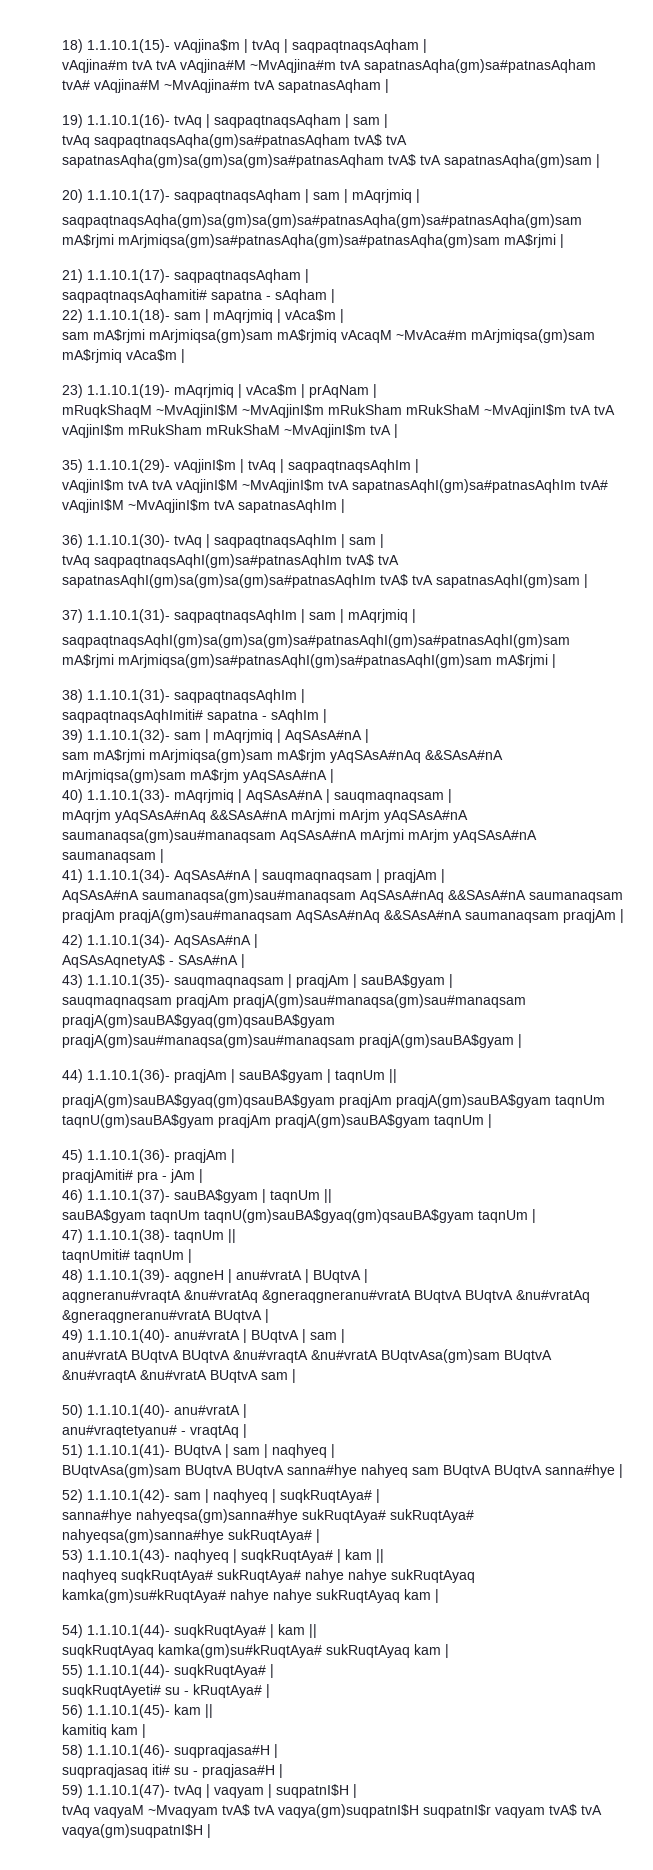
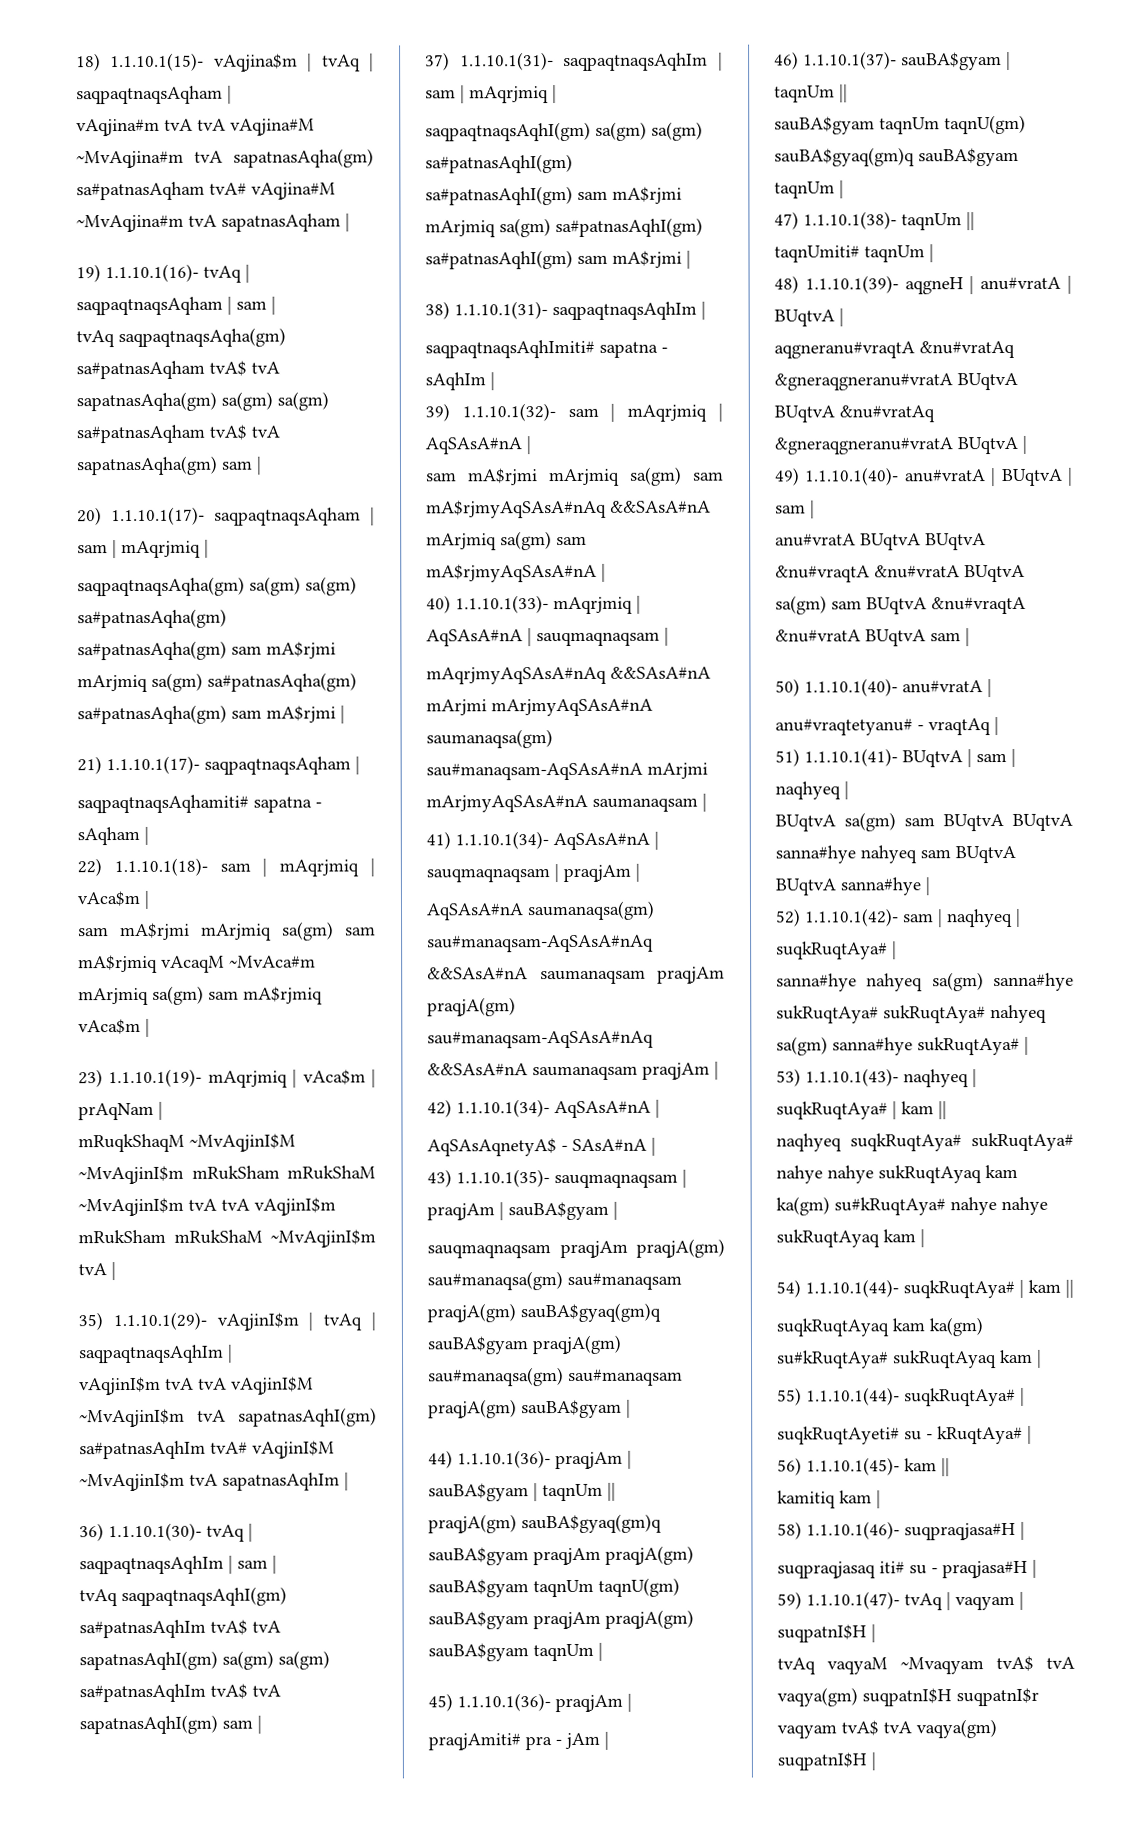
- vAqjina#m tvA tvA vAqjina#M ~MvAqjina#m tvA sapatnasAqha(gm)sa#patnasAqham tvA# vAqjina#M ~MvAqjina#m tvA sapatnasAqham |
+ vAqjina#m tvA tvA vAqjina#M ~MvAqjina#m tvA sapatnasAqha(gm) sa#patnasAqham tvA# vAqjina#M ~MvAqjina#m tvA sapatnasAqham |
- tvAq saqpaqtnaqsAqha(gm)sa#patnasAqham tvA$ tvA sapatnasAqha(gm)sa(gm)sa(gm)sa#patnasAqham tvA$ tvA sapatnasAqha(gm)sam |
+ tvAq saqpaqtnaqsAqha(gm) sa#patnasAqham tvA$ tvA sapatnasAqha(gm) sa(gm) sa(gm) sa#patnasAqham tvA$ tvA sapatnasAqha(gm) sam |
- saqpaqtnaqsAqha(gm)sa(gm)sa(gm)sa#patnasAqha(gm)sa#patnasAqha(gm)sam mA$rjmi mArjmiqsa(gm)sa#patnasAqha(gm)sa#patnasAqha(gm)sam mA$rjmi |
+ saqpaqtnaqsAqha(gm) sa(gm) sa(gm) sa#patnasAqha(gm) sa#patnasAqha(gm) sam mA$rjmi mArjmiq sa(gm) sa#patnasAqha(gm) sa#patnasAqha(gm) sam mA$rjmi |
- sam mA$rjmi mArjmiqsa(gm)sam mA$rjmiq vAcaqM ~MvAca#m mArjmiqsa(gm)sam mA$rjmiq vAca$m |
+ sam mA$rjmi mArjmiq sa(gm) sam mA$rjmiq vAcaqM ~MvAca#m mArjmiq sa(gm) sam mA$rjmiq vAca$m |
- vAqjinI$m tvA tvA vAqjinI$M ~MvAqjinI$m tvA sapatnasAqhI(gm)sa#patnasAqhIm tvA# vAqjinI$M ~MvAqjinI$m tvA sapatnasAqhIm |
+ vAqjinI$m tvA tvA vAqjinI$M ~MvAqjinI$m tvA sapatnasAqhI(gm) sa#patnasAqhIm tvA# vAqjinI$M ~MvAqjinI$m tvA sapatnasAqhIm |
- tvAq saqpaqtnaqsAqhI(gm)sa#patnasAqhIm tvA$ tvA sapatnasAqhI(gm)sa(gm)sa(gm)sa#patnasAqhIm tvA$ tvA sapatnasAqhI(gm)sam |
+ tvAq saqpaqtnaqsAqhI(gm) sa#patnasAqhIm tvA$ tvA sapatnasAqhI(gm) sa(gm) sa(gm) sa#patnasAqhIm tvA$ tvA sapatnasAqhI(gm) sam |
- saqpaqtnaqsAqhI(gm)sa(gm)sa(gm)sa#patnasAqhI(gm)sa#patnasAqhI(gm)sam mA$rjmi mArjmiqsa(gm)sa#patnasAqhI(gm)sa#patnasAqhI(gm)sam mA$rjmi |
+ saqpaqtnaqsAqhI(gm) sa(gm) sa(gm) sa#patnasAqhI(gm) sa#patnasAqhI(gm) sam mA$rjmi mArjmiq sa(gm) sa#patnasAqhI(gm) sa#patnasAqhI(gm) sam mA$rjmi |
- sam mA$rjmi mArjmiqsa(gm)sam mA$rjm yAqSAsA#nAq &&SAsA#nA mArjmiqsa(gm)sam mA$rjm yAqSAsA#nA |
+ sam mA$rjmi mArjmiq sa(gm) sam mA$rjmyAqSAsA#nAq &&SAsA#nA mArjmiq sa(gm) sam mA$rjmyAqSAsA#nA |
- mAqrjm yAqSAsA#nAq &&SAsA#nA mArjmi mArjm yAqSAsA#nA saumanaqsa(gm)sau#manaqsam AqSAsA#nA mArjmi mArjm yAqSAsA#nA saumanaqsam |
+ mAqrjmyAqSAsA#nAq &&SAsA#nA mArjmi mArjmyAqSAsA#nA saumanaqsa(gm) sau#manaqsam-AqSAsA#nA mArjmi mArjmyAqSAsA#nA saumanaqsam |
- AqSAsA#nA saumanaqsa(gm)sau#manaqsam AqSAsA#nAq &&SAsA#nA saumanaqsam praqjAm praqjA(gm)sau#manaqsam AqSAsA#nAq &&SAsA#nA saumanaqsam praqjAm |
+ AqSAsA#nA saumanaqsa(gm) sau#manaqsam-AqSAsA#nAq &&SAsA#nA saumanaqsam praqjAm praqjA(gm) sau#manaqsam-AqSAsA#nAq &&SAsA#nA saumanaqsam praqjAm |
- sauqmaqnaqsam praqjAm praqjA(gm)sau#manaqsa(gm)sau#manaqsam praqjA(gm)sauBA$gyaq(gm)qsauBA$gyam praqjA(gm)sau#manaqsa(gm)sau#manaqsam praqjA(gm)sauBA$gyam |
+ sauqmaqnaqsam praqjAm praqjA(gm) sau#manaqsa(gm) sau#manaqsam praqjA(gm) sauBA$gyaq(gm)q sauBA$gyam praqjA(gm) sau#manaqsa(gm) sau#manaqsam praqjA(gm) sauBA$gyam |
- praqjA(gm)sauBA$gyaq(gm)qsauBA$gyam praqjAm praqjA(gm)sauBA$gyam taqnUm taqnU(gm)sauBA$gyam praqjAm praqjA(gm)sauBA$gyam taqnUm |
+ praqjA(gm) sauBA$gyaq(gm)q sauBA$gyam praqjAm praqjA(gm) sauBA$gyam taqnUm taqnU(gm) sauBA$gyam praqjAm praqjA(gm) sauBA$gyam taqnUm |
- sauBA$gyam taqnUm taqnU(gm)sauBA$gyaq(gm)qsauBA$gyam taqnUm |
+ sauBA$gyam taqnUm taqnU(gm) sauBA$gyaq(gm)q sauBA$gyam taqnUm |
- anu#vratA BUqtvA BUqtvA &nu#vraqtA &nu#vratA BUqtvAsa(gm)sam BUqtvA &nu#vraqtA &nu#vratA BUqtvA sam |
+ anu#vratA BUqtvA BUqtvA &nu#vraqtA &nu#vratA BUqtvA sa(gm) sam BUqtvA &nu#vraqtA &nu#vratA BUqtvA sam |
- BUqtvAsa(gm)sam BUqtvA BUqtvA sanna#hye nahyeq sam BUqtvA BUqtvA sanna#hye |
+ BUqtvA sa(gm) sam BUqtvA BUqtvA sanna#hye nahyeq sam BUqtvA BUqtvA sanna#hye |
- sanna#hye nahyeqsa(gm)sanna#hye sukRuqtAya# sukRuqtAya# nahyeqsa(gm)sanna#hye sukRuqtAya# |
+ sanna#hye nahyeq sa(gm) sanna#hye sukRuqtAya# sukRuqtAya# nahyeq sa(gm) sanna#hye sukRuqtAya# |
- naqhyeq suqkRuqtAya# sukRuqtAya# nahye nahye sukRuqtAyaq kamka(gm)su#kRuqtAya# nahye nahye sukRuqtAyaq kam |
+ naqhyeq suqkRuqtAya# sukRuqtAya# nahye nahye sukRuqtAyaq kam ka(gm) su#kRuqtAya# nahye nahye sukRuqtAyaq kam |
- suqkRuqtAyaq kamka(gm)su#kRuqtAya# sukRuqtAyaq kam |
+ suqkRuqtAyaq kam ka(gm) su#kRuqtAya# sukRuqtAyaq kam |
- tvAq vaqyaM ~Mvaqyam tvA$ tvA vaqya(gm)suqpatnI$H suqpatnI$r vaqyam tvA$ tvA vaqya(gm)suqpatnI$H |
+ tvAq vaqyaM ~Mvaqyam tvA$ tvA vaqya(gm) suqpatnI$H suqpatnI$r vaqyam tvA$ tvA vaqya(gm) suqpatnI$H |

